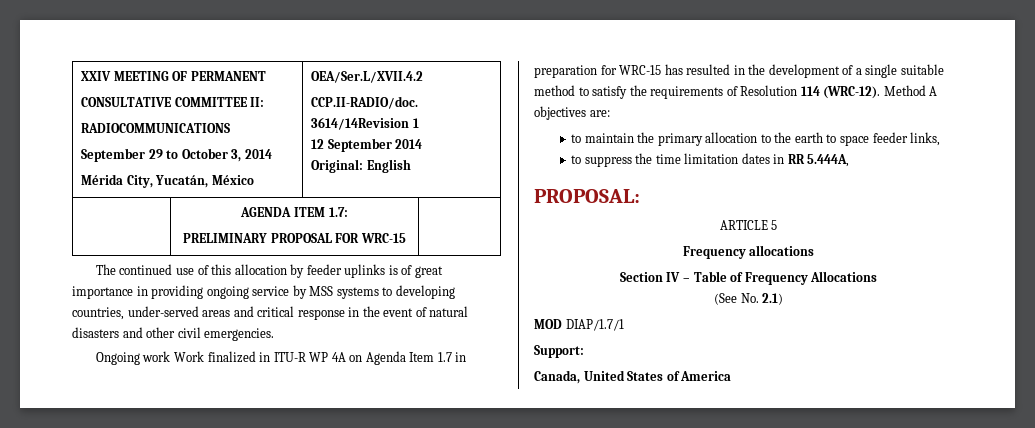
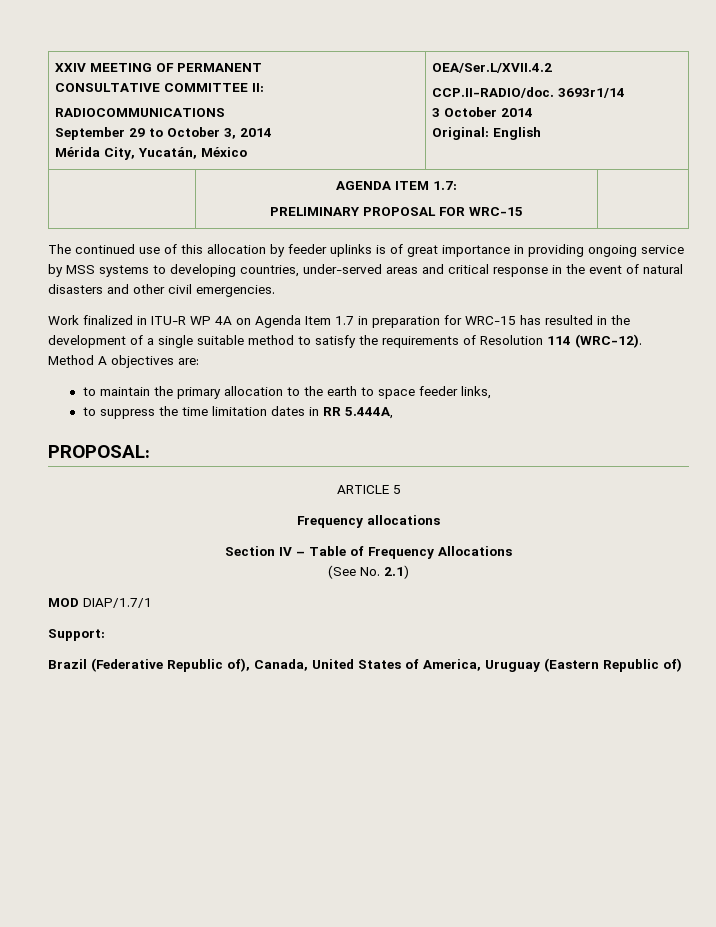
  XXIV MEETING OF PERMANENT
  CONSULTATIVE COMMITTEE II:
  RADIOCOMMUNICATIONS
  September 29 to October 3, 2014
  Mérida City, Yucatán, México | OEA/Ser.L/XVII.4.2
- CCP.II-RADIO/doc. 3614/14Revision 1
- 12 September 2014
+ CCP.II-RADIO/doc. 3693r1/14
+ 3 October 2014
- Ongoing work Work finalized in ITU-R WP 4A on Agenda Item 1.7 in preparation for WRC-15 has resulted in the development of a single suitable method to satisfy the requirements of Resolution 114 (WRC-12).
+ Work finalized in ITU-R WP 4A on Agenda Item 1.7 in preparation for WRC-15 has resulted in the development of a single suitable method to satisfy the requirements of Resolution 114 (WRC-12).
- Canada, United States of America
+ Brazil (Federative Republic of), Canada, United States of America, Uruguay (Eastern Republic of)

